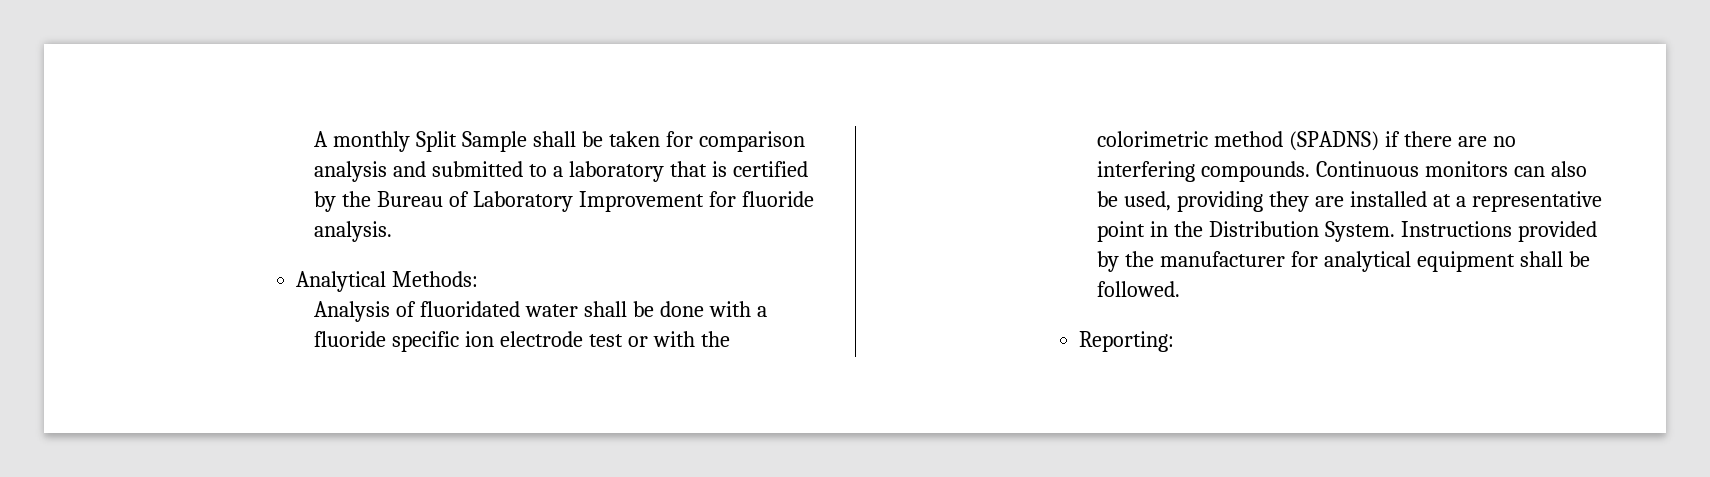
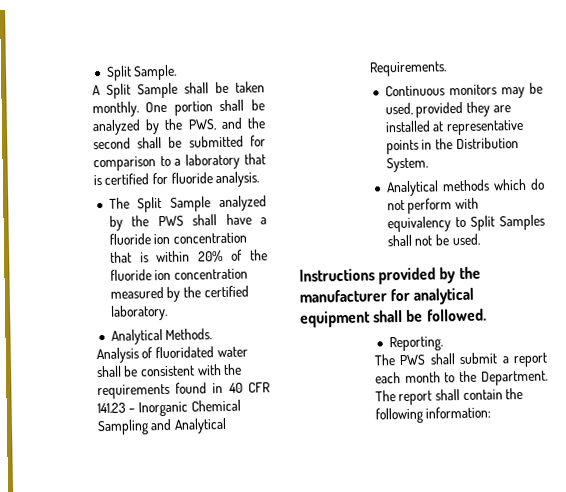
- A monthly Split Sample shall be taken for comparison analysis and submitted to a laboratory that is certified by the Bureau of Laboratory Improvement for fluoride analysis.
- Analytical Methods:
+ Split Sample.
+ A Split Sample shall be taken monthly. One portion shall be analyzed by the PWS, and the second shall be submitted for comparison to a laboratory that is certified for fluoride analysis.
+ The Split Sample analyzed by the PWS shall have a fluoride ion concentration that is within 20% of the fluoride ion concentration measured by the certified laboratory.
+ Analytical Methods.
- Analysis of fluoridated water shall be done with a fluoride specific ion electrode test or with the colorimetric method (SPADNS) if there are no interfering compounds. Continuous monitors can also be used, providing they are installed at a representative point in the Distribution System. Instructions provided by the manufacturer for analytical equipment shall be followed.
+ Analysis of fluoridated water shall be consistent with the requirements found in 40 CFR 141.23 – Inorganic Chemical Sampling and Analytical Requirements.
+ Continuous monitors may be used, provided they are installed at representative points in the Distribution System.
+ Analytical methods which do not perform with equivalency to Split Samples shall not be used.
+ Instructions provided by the manufacturer for analytical equipment shall be followed.
- Reporting:
+ Reporting.
+ The PWS shall submit a report each month to the Department. The report shall contain the following information:

